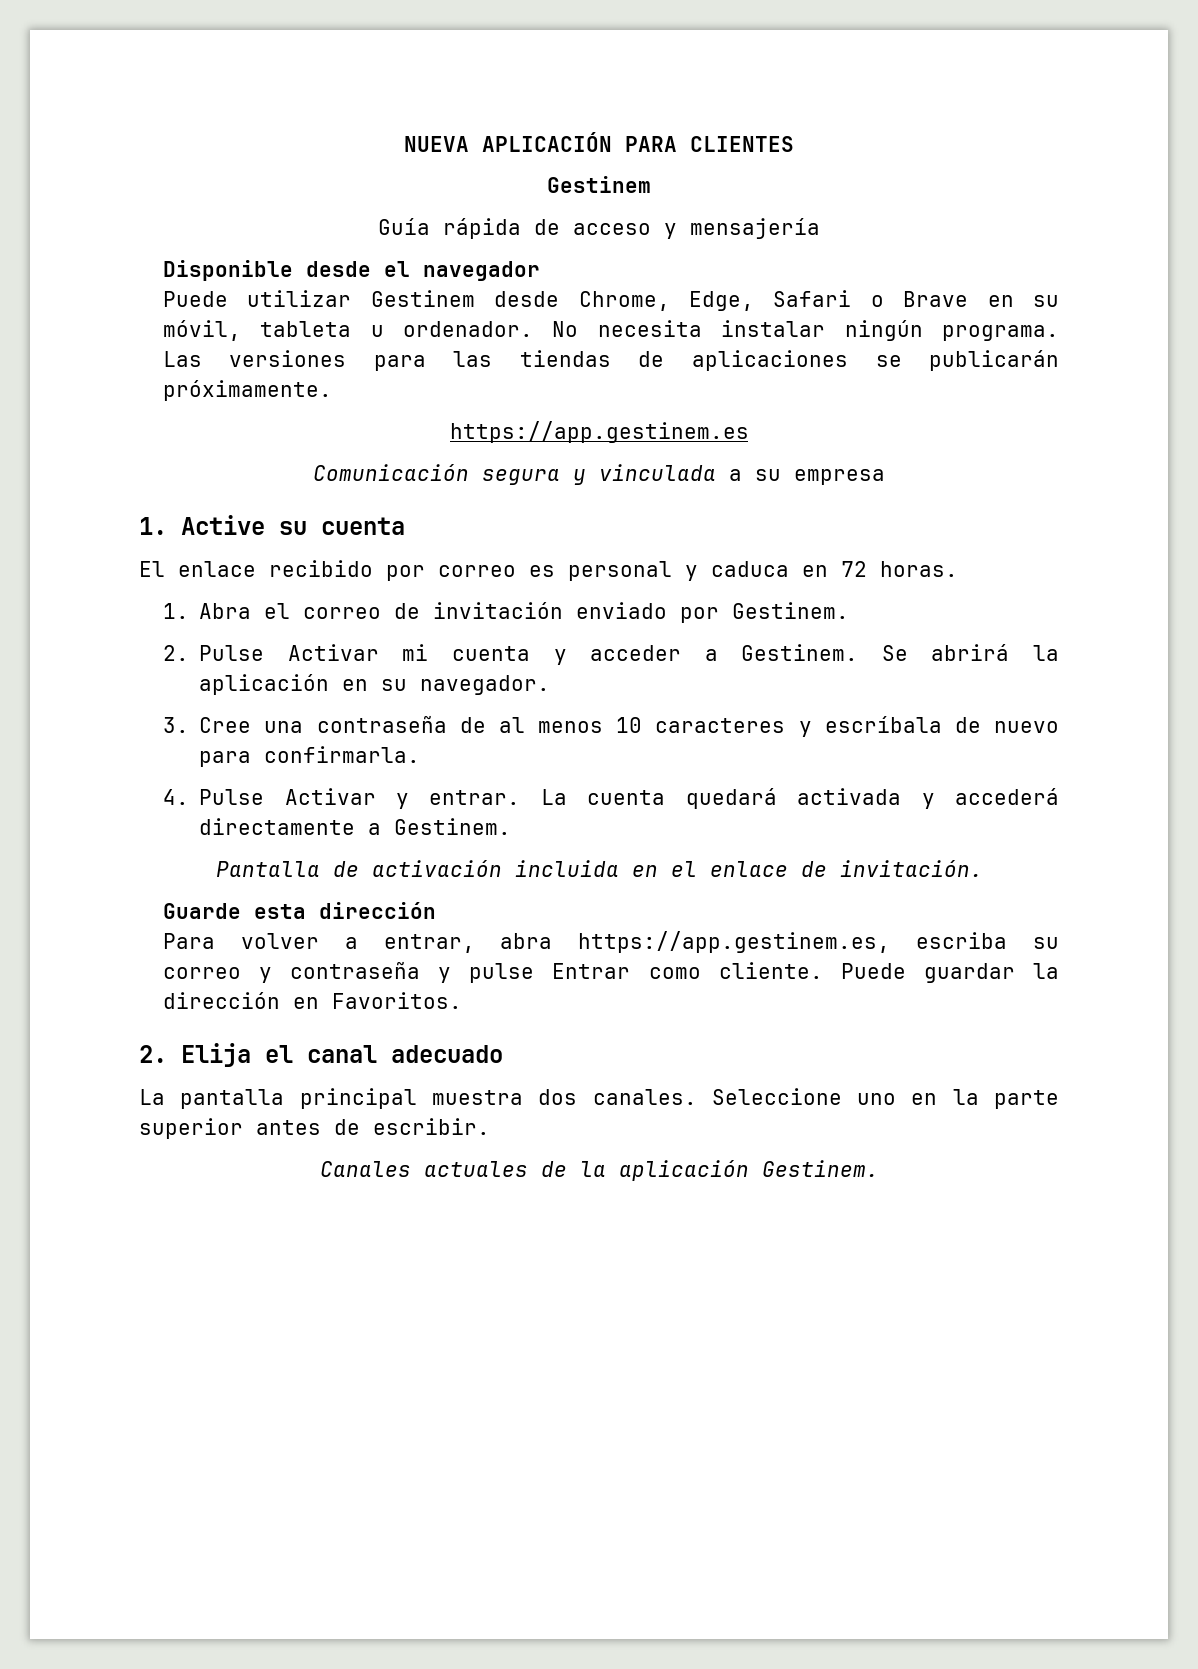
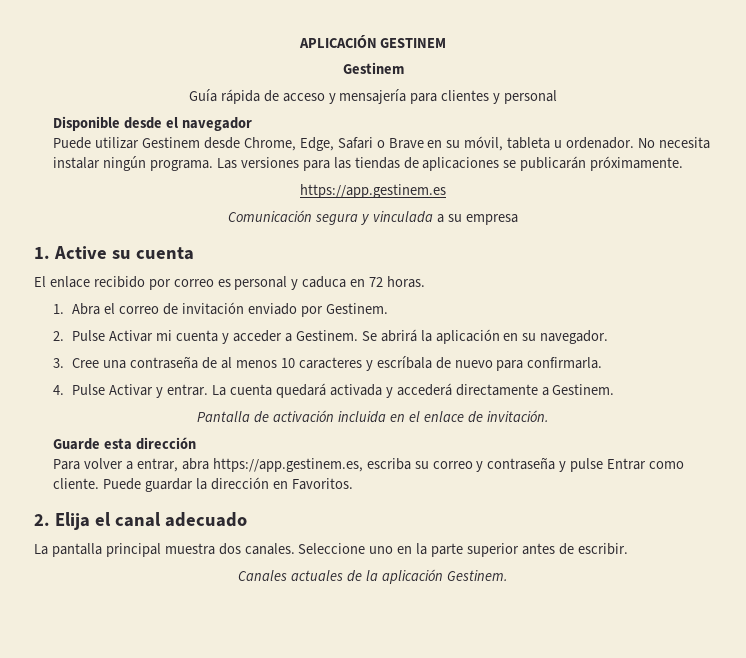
- NUEVA APLICACIÓN PARA CLIENTES
+ APLICACIÓN GESTINEM
- Guía rápida de acceso y mensajería
+ Guía rápida de acceso y mensajería para clientes y personal

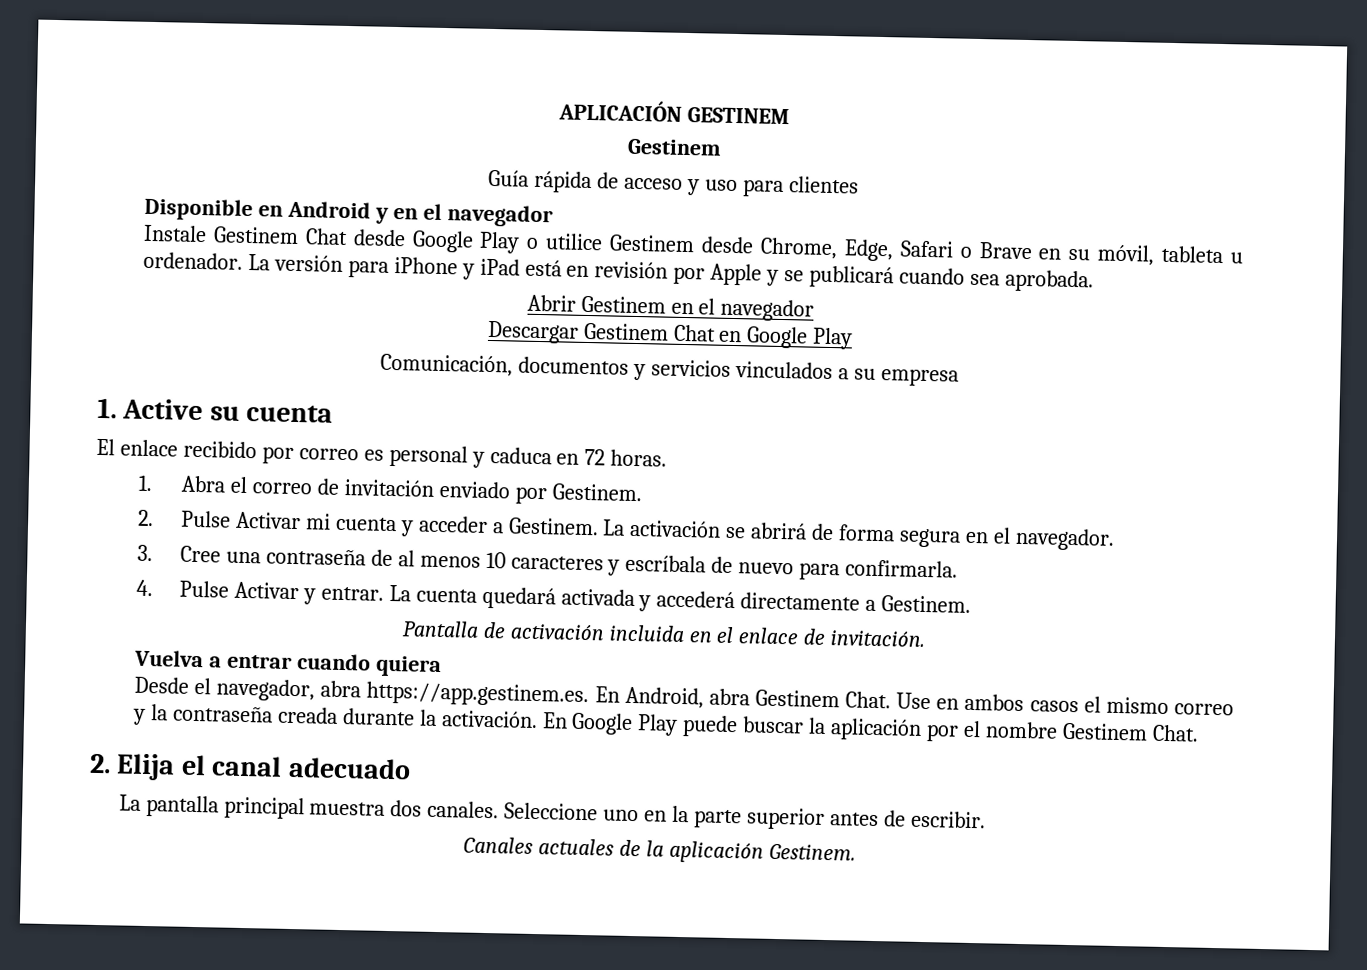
- Guía rápida de acceso y mensajería para clientes y personal
+ Guía rápida de acceso y uso para clientes
- Disponible desde el navegador
- Puede utilizar Gestinem desde Chrome, Edge, Safari o Brave en su móvil, tableta u ordenador.
+ Disponible en Android y en el navegador
+ Instale Gestinem Chat desde Google Play o utilice Gestinem desde Chrome, Edge, Safari o Brave en su móvil, tableta u ordenador.
- No necesita instalar ningún programa. Las versiones para las tiendas de aplicaciones se publicarán próximamente.
- https://app.gestinem.es
- Comunicación segura y vinculada a su empresa
+ La versión para iPhone y iPad está en revisión por Apple y se publicará cuando sea aprobada.
+ Abrir Gestinem en el navegador
+ Descargar Gestinem Chat en Google Play
+ Comunicación, documentos y servicios vinculados a su empresa
- Se abrirá la aplicación en su navegador.
+ La activación se abrirá de forma segura en el navegador.
- Guarde esta dirección
- Para volver a entrar, abra https://app.gestinem.es, escriba su correo y contraseña y pulse Entrar como cliente. Puede guardar la dirección en Favoritos.
+ Vuelva a entrar cuando quiera
+ Desde el navegador, abra https://app.gestinem.es. En Android, abra Gestinem Chat. Use en ambos casos el mismo correo y la contraseña creada durante la activación. En Google Play puede buscar la aplicación por el nombre Gestinem Chat.

